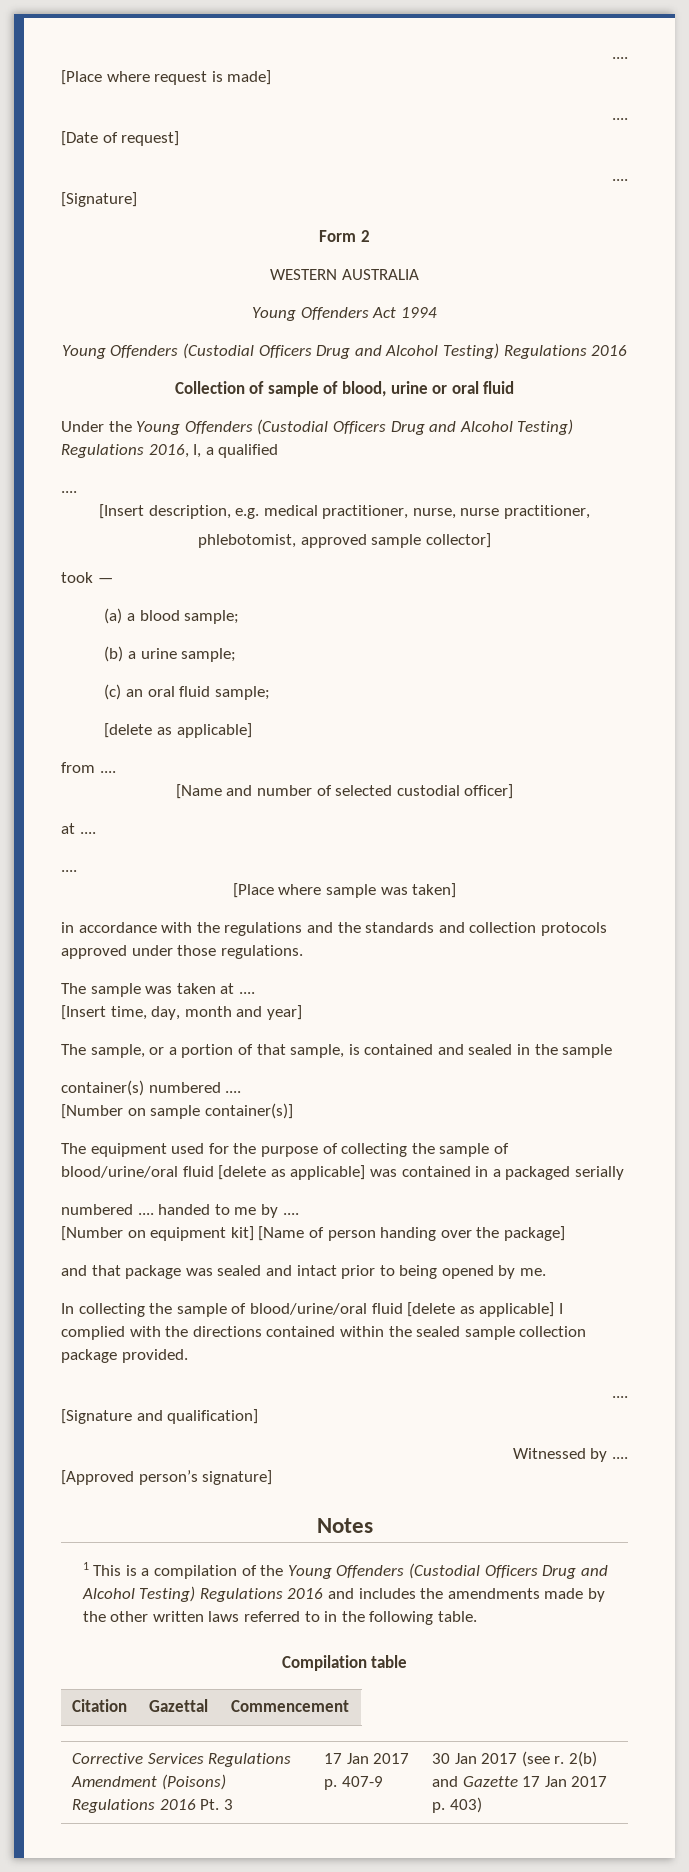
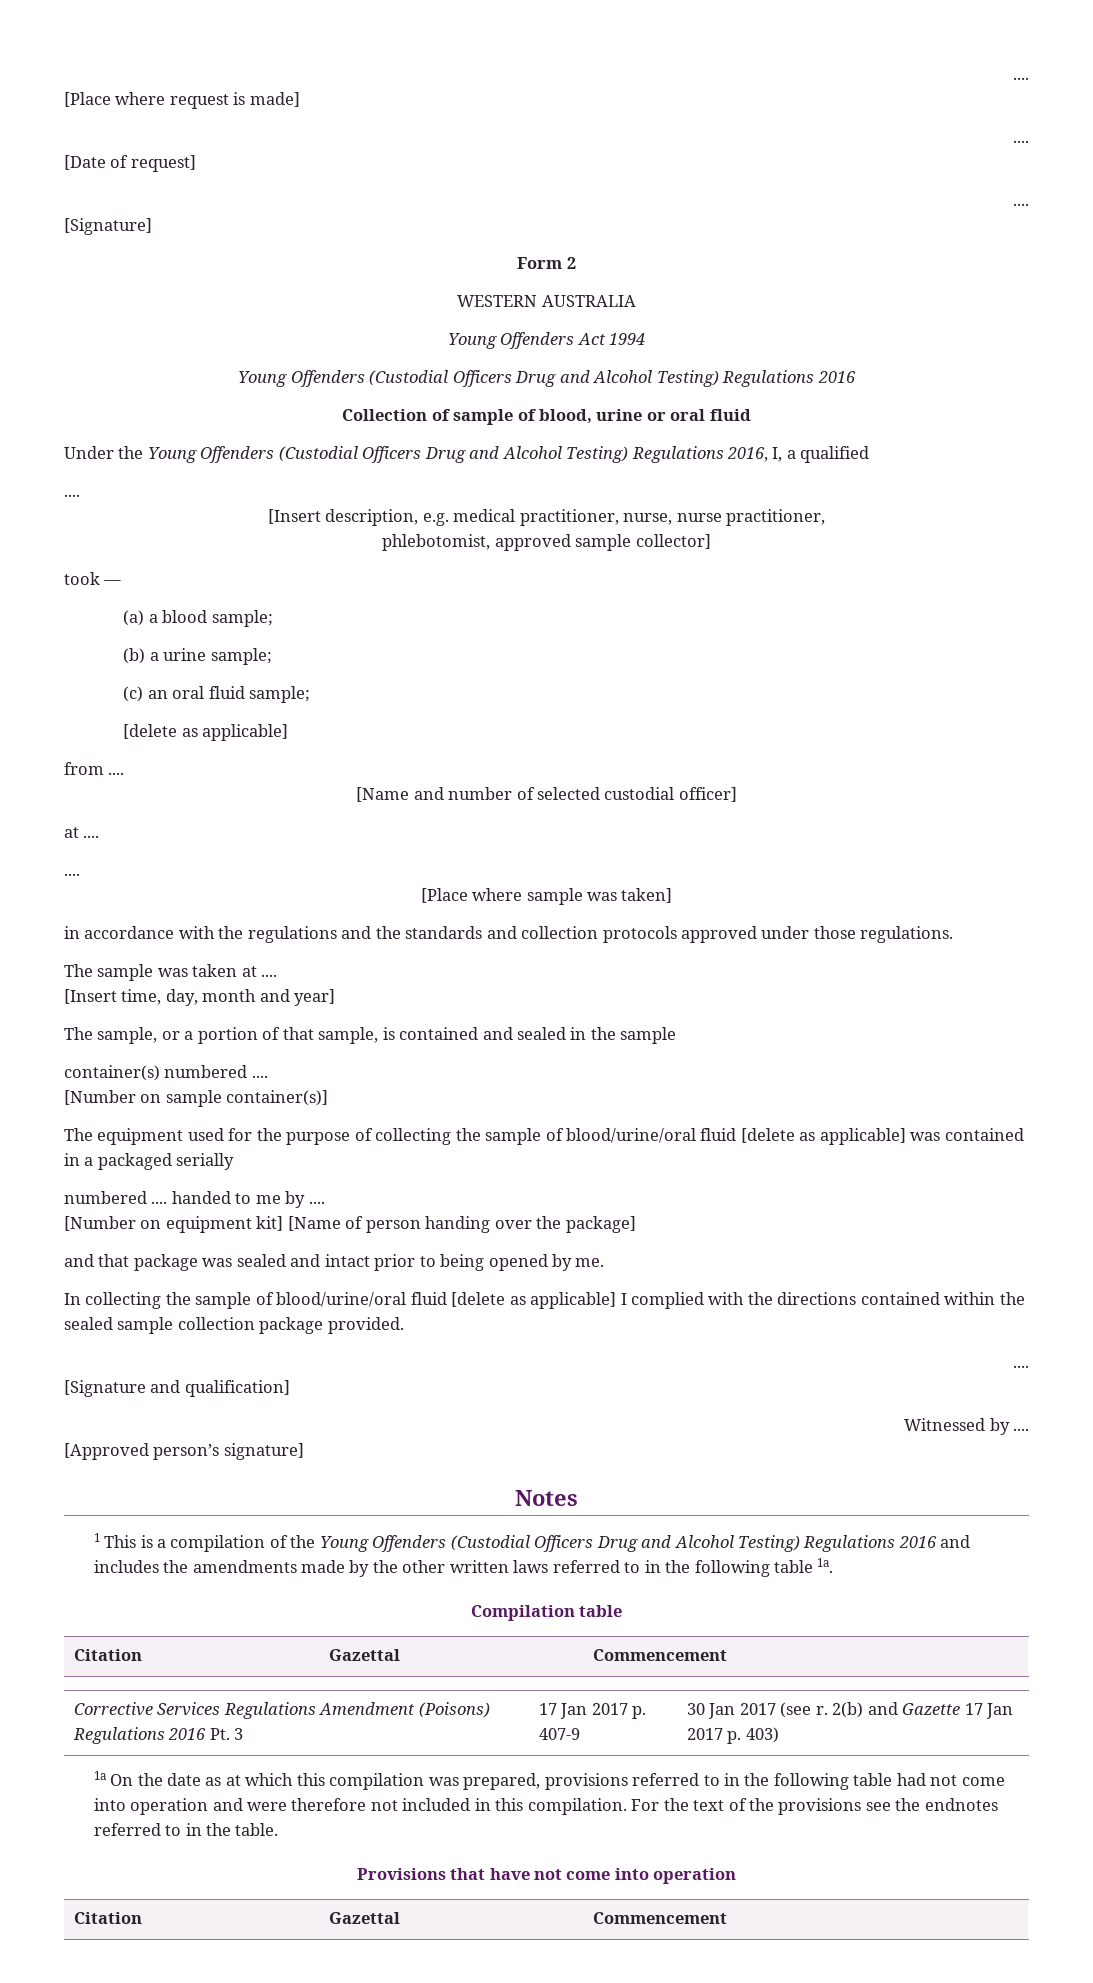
- 1 This is a compilation of the Young Offenders (Custodial Officers Drug and Alcohol Testing) Regulations 2016 and includes the amendments made by the other written laws referred to in the following table.
+ 1 This is a compilation of the Young Offenders (Custodial Officers Drug and Alcohol Testing) Regulations 2016 and includes the amendments made by the other written laws referred to in the following table 1a.
+ 1a On the date as at which this compilation was prepared, provisions referred to in the following table had not come into operation and were therefore not included in this compilation. For the text of the provisions see the endnotes referred to in the table.
+ Provisions that have not come into operation
+ Citation | Gazettal | Commencement

